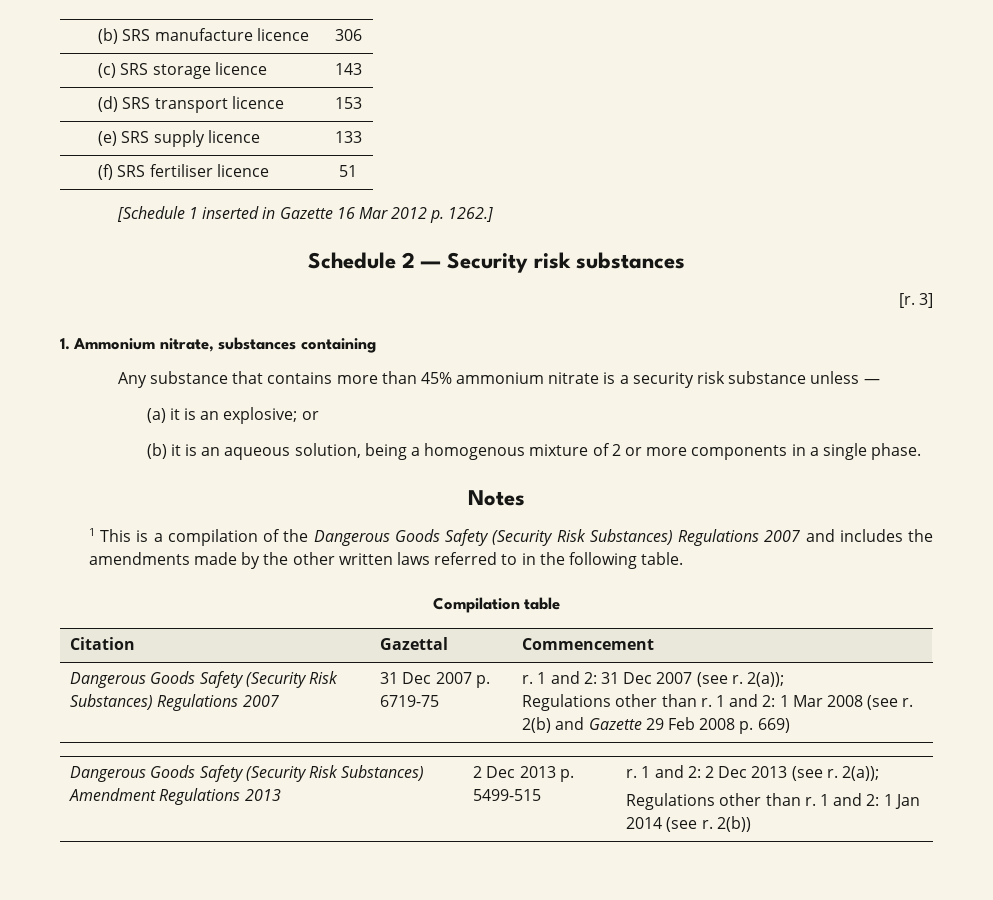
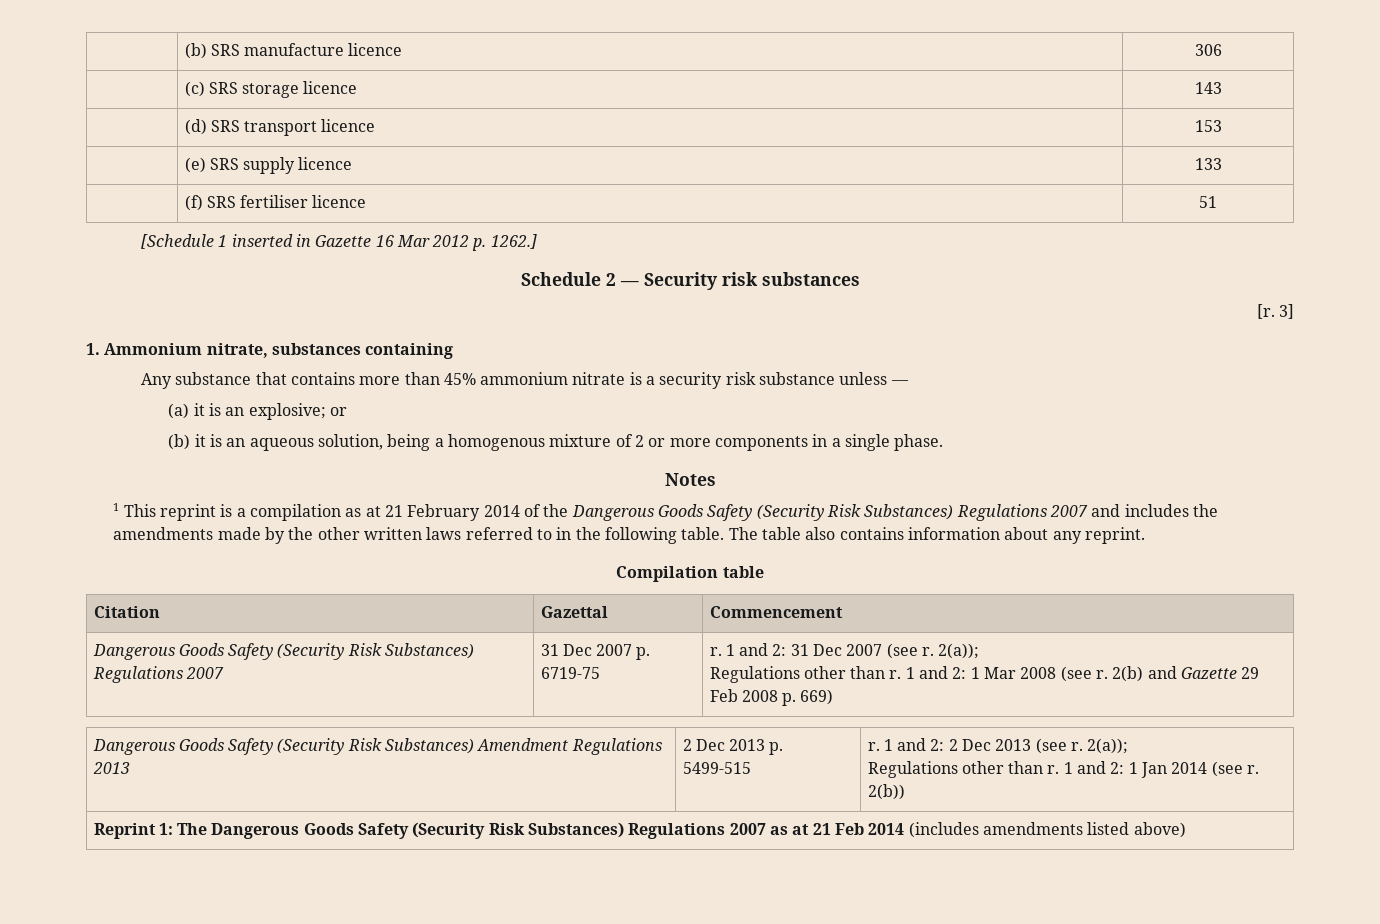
- 1 This is a compilation of the Dangerous Goods Safety (Security Risk Substances) Regulations 2007 and includes the amendments made by the other written laws referred to in the following table.
+ 1 This reprint is a compilation as at 21 February 2014 of the Dangerous Goods Safety (Security Risk Substances) Regulations 2007 and includes the amendments made by the other written laws referred to in the following table. The table also contains information about any reprint.
+ Reprint 1: The Dangerous Goods Safety (Security Risk Substances) Regulations 2007 as at 21 Feb 2014 (includes amendments listed above)

